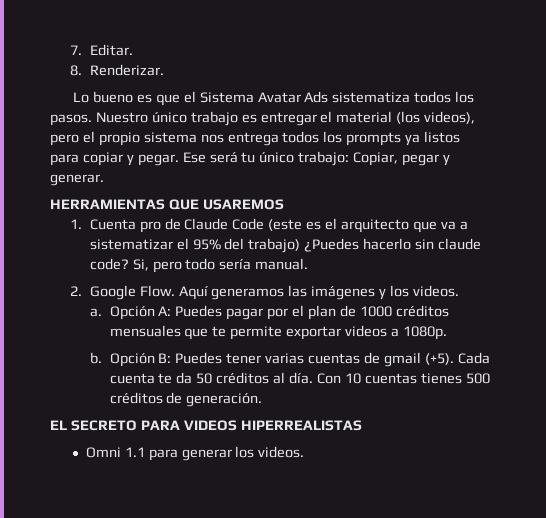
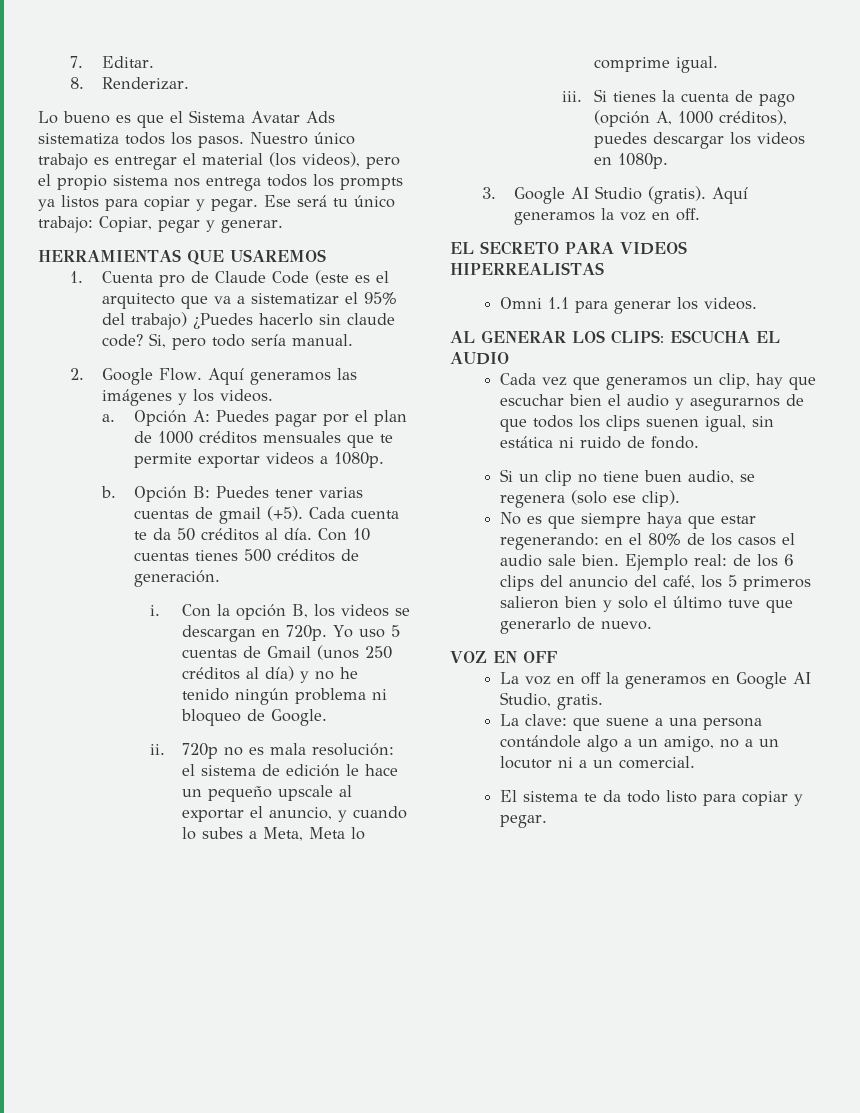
+ i. Con la opción B, los videos se descargan en 720p. Yo uso 5 cuentas de Gmail (unos 250 créditos al día) y no he tenido ningún problema ni bloqueo de Google.
+ ii. 720p no es mala resolución: el sistema de edición le hace un pequeño upscale al exportar el anuncio, y cuando lo subes a Meta, Meta lo comprime igual.
+ iii. Si tienes la cuenta de pago (opción A, 1000 créditos), puedes descargar los videos en 1080p.
+ 3. Google AI Studio (gratis). Aquí generamos la voz en off.
+ AL GENERAR LOS CLIPS: ESCUCHA EL AUDIO
+ Cada vez que generamos un clip, hay que escuchar bien el audio y asegurarnos de que todos los clips suenen igual, sin estática ni ruido de fondo.
+ Si un clip no tiene buen audio, se regenera (solo ese clip).
+ No es que siempre haya que estar regenerando: en el 80% de los casos el audio sale bien. Ejemplo real: de los 6 clips del anuncio del café, los 5 primeros salieron bien y solo el último tuve que generarlo de nuevo.
+ VOZ EN OFF
+ La voz en off la generamos en Google AI Studio, gratis.
+ La clave: que suene a una persona contándole algo a un amigo, no a un locutor ni a un comercial.
+ El sistema te da todo listo para copiar y pegar.

